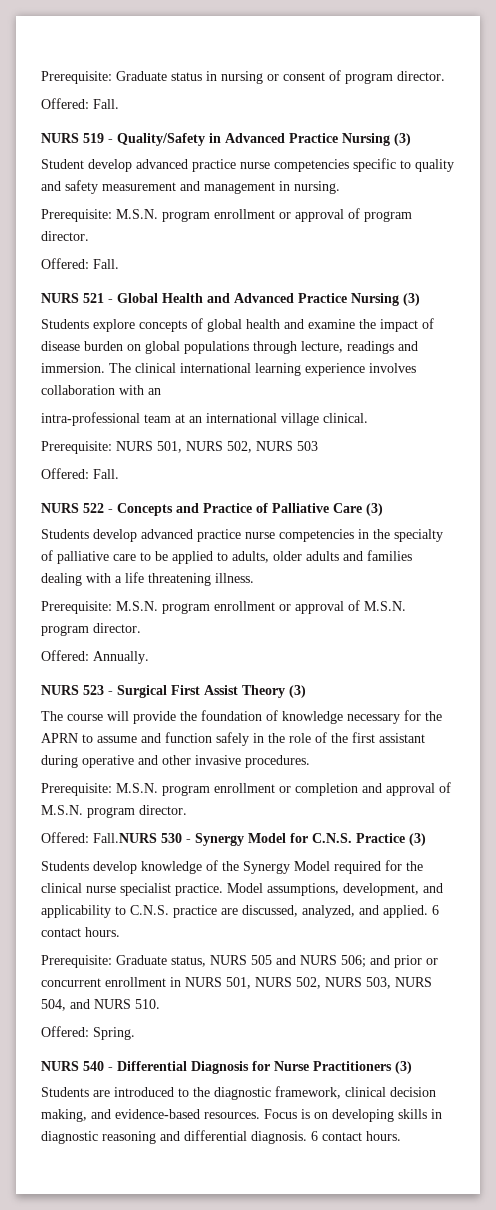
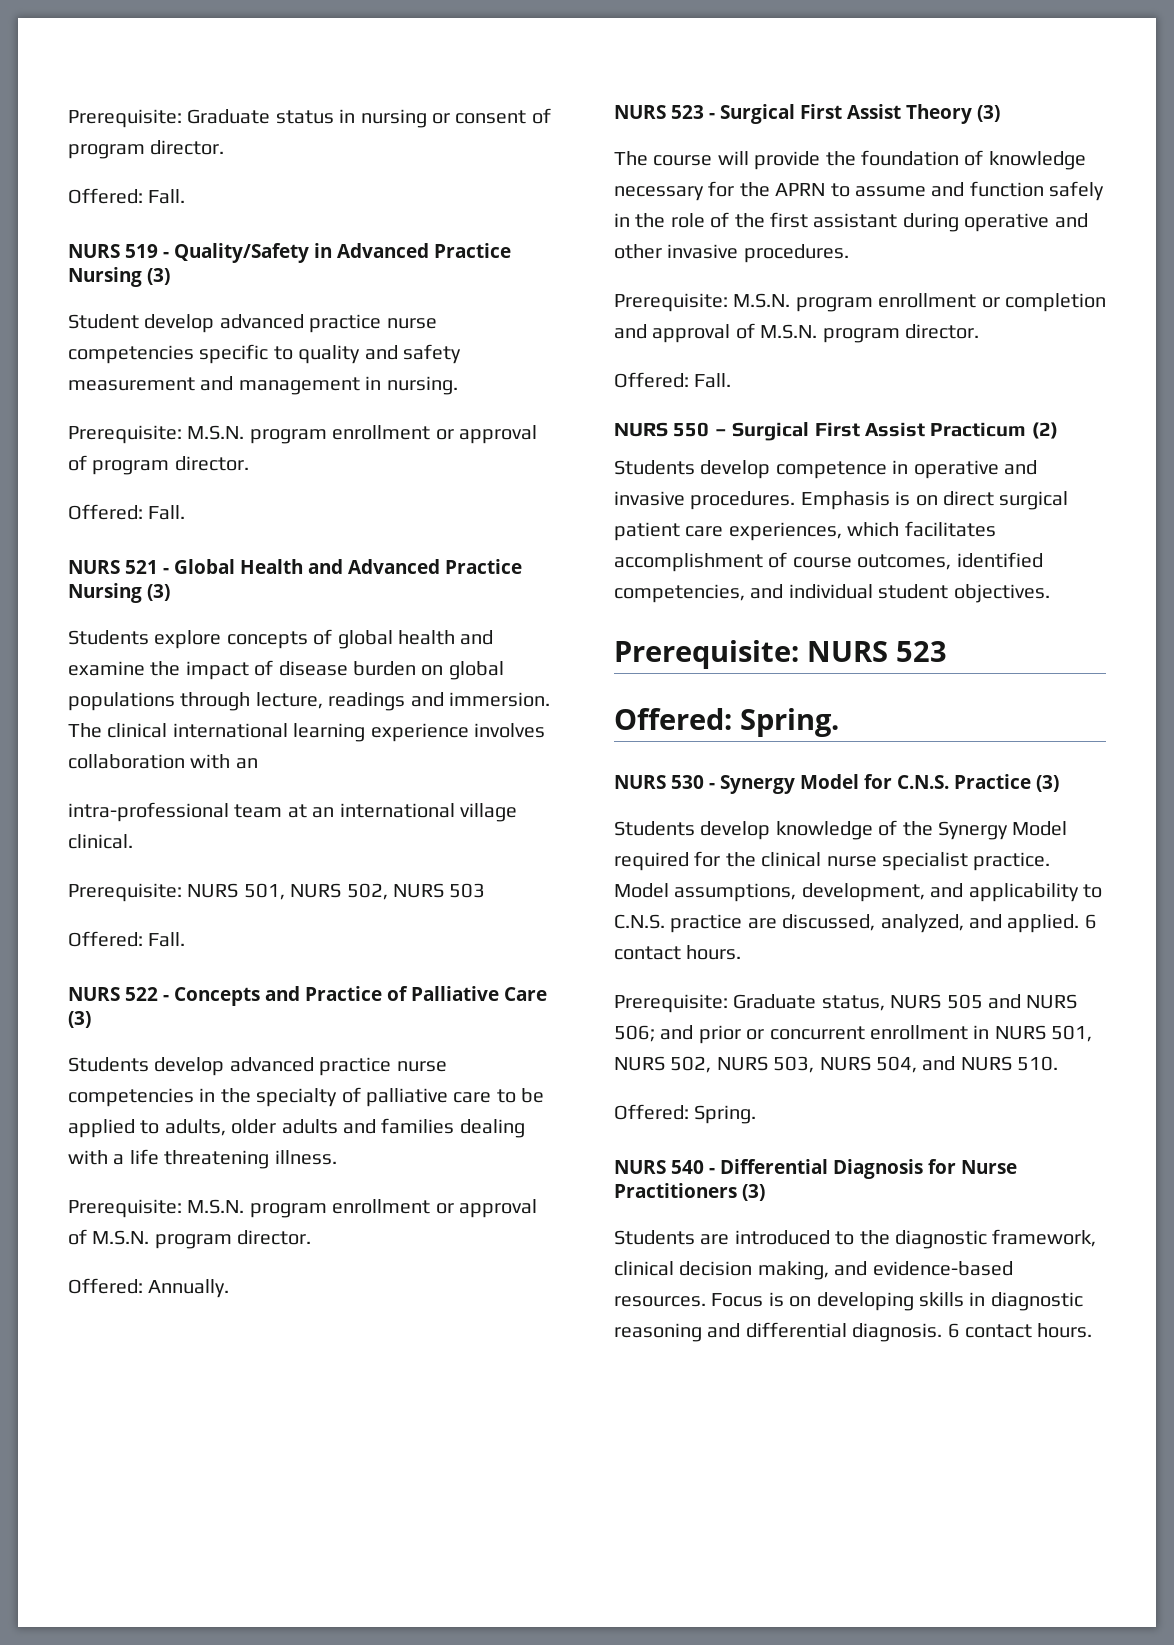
  Prerequisite: M.S.N. program enrollment or completion and approval of M.S.N. program director.
- Offered: Fall.NURS 530 - Synergy Model for C.N.S. Practice (3)
+ Offered: Fall.
+ NURS 550 – Surgical First Assist Practicum (2)
+ Students develop competence in operative and invasive procedures. Emphasis is on direct surgical patient care experiences, which facilitates accomplishment of course outcomes, identified competencies, and individual student objectives.
+ Prerequisite: NURS 523
+ Offered: Spring.
+ NURS 530 - Synergy Model for C.N.S. Practice (3)

